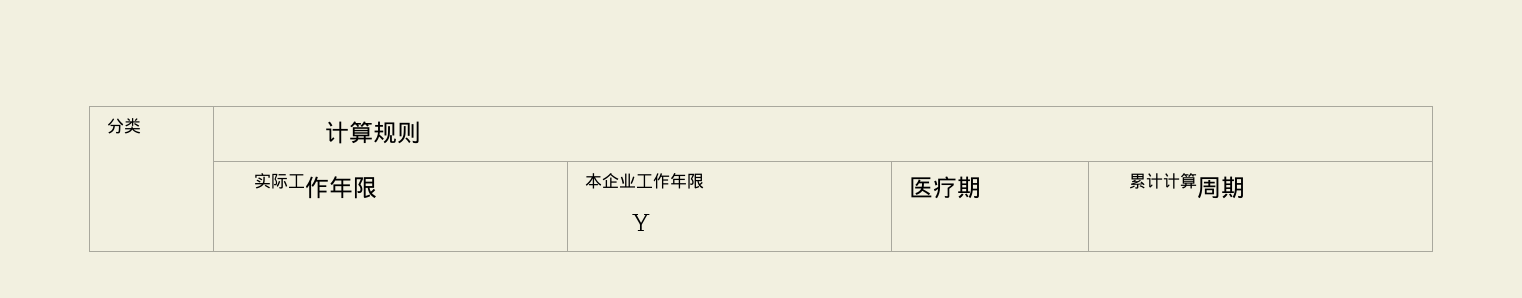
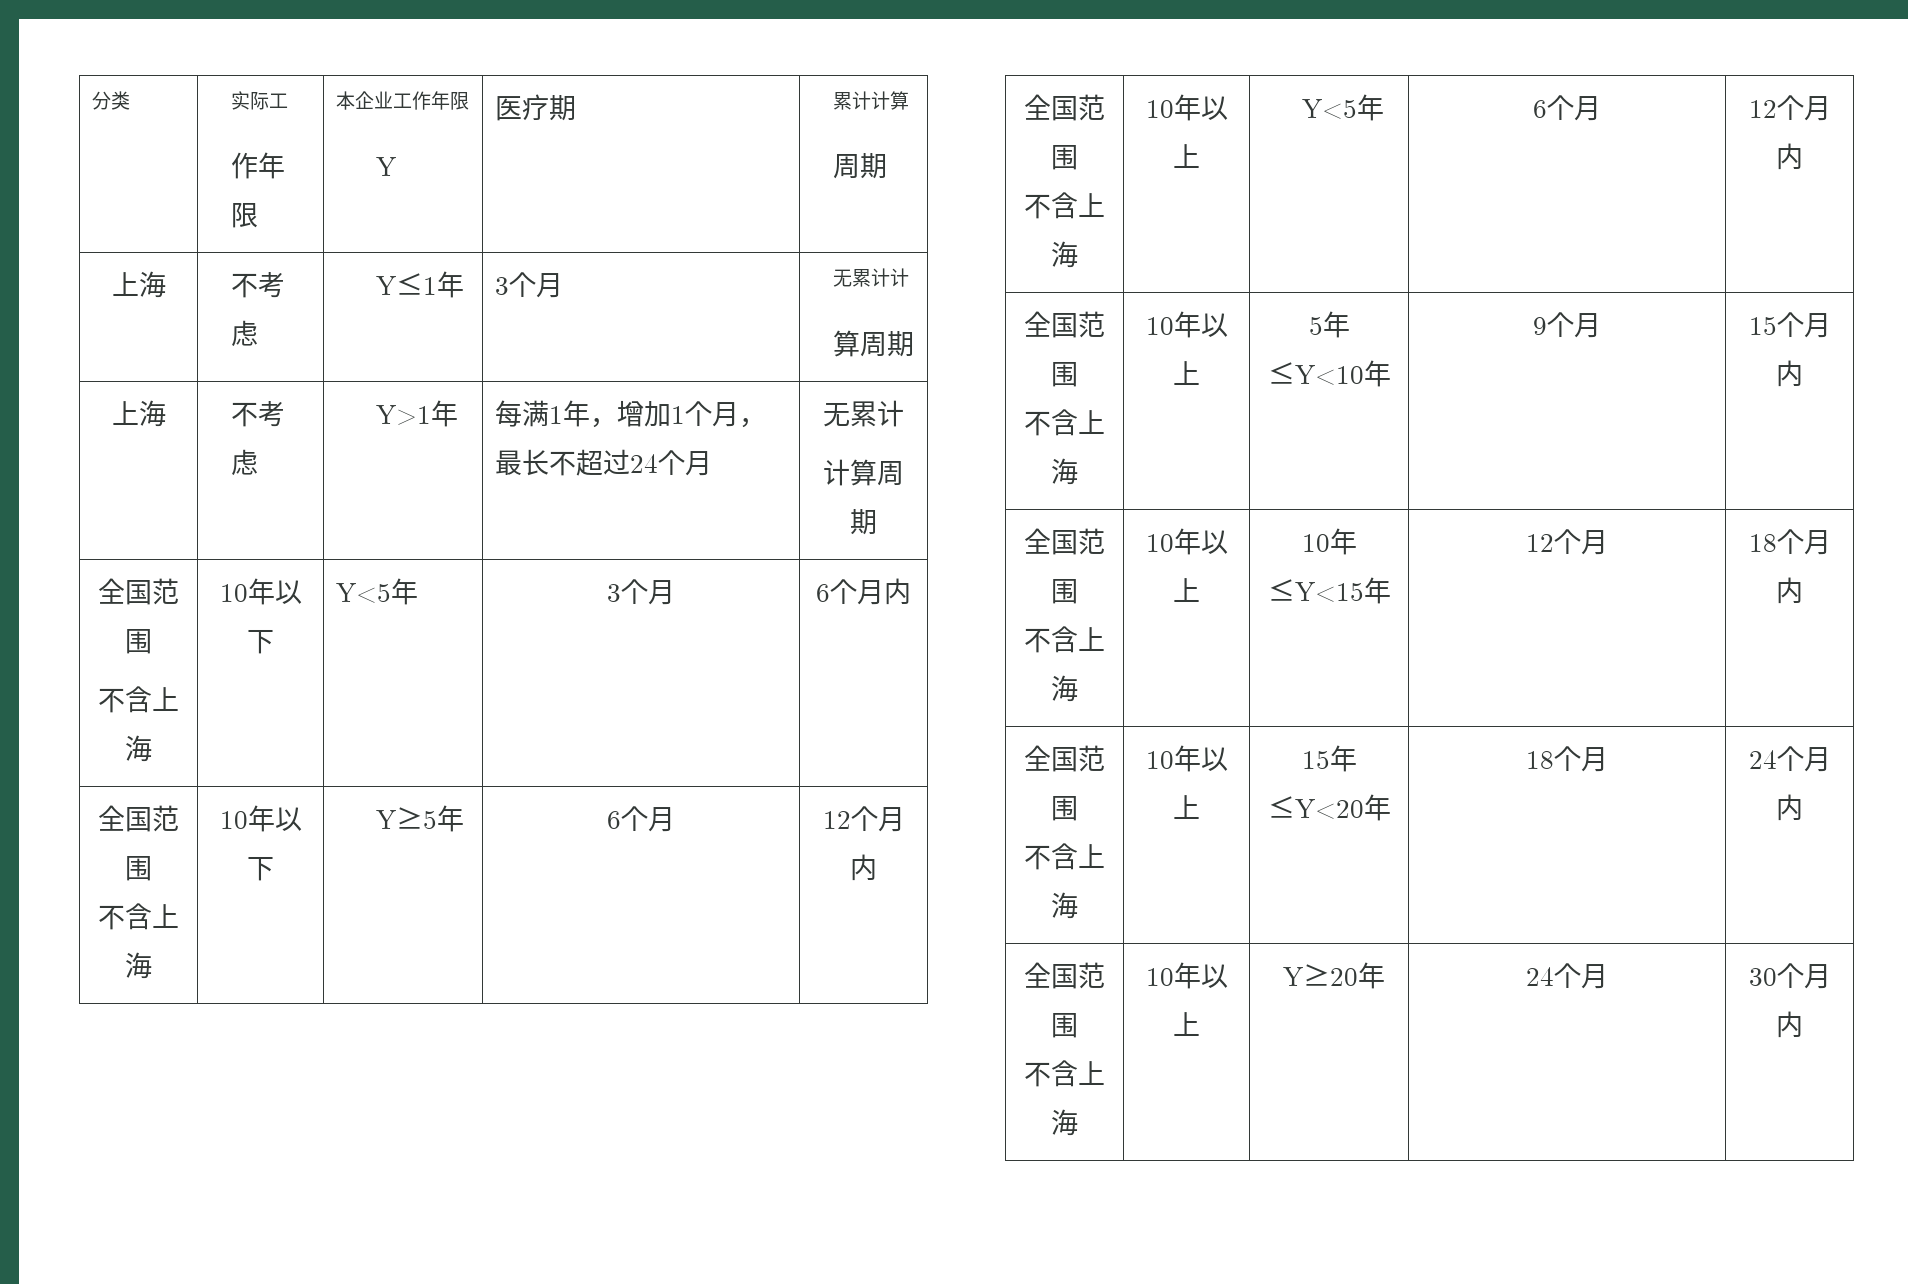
- 分类 | 计算规则
- | 实际工作年限 | 本企业工作年限
- Y | 医疗期 | 累计计算周期
+ 分类 | 实际工
+ 作年限 | 本企业工作年限
+ Y | 医疗期 | 累计计算
+ 周期
+ 上海 | 不考虑 | Y≤1年 | 3个月 | 无累计计
+ 算周期
+ 上海 | 不考虑 | Y>1年 | 每满1年，增加1个月，最长不超过24个月 | 无累计
+ 计算周期
+ 全国范围
+ 不含上海 | 10年以下 | Y<5年 | 3个月 | 6个月内
+ 全国范围
+ 不含上海 | 10年以下 | Y≥5年 | 6个月 | 12个月内
+ 全国范围
+ 不含上海 | 10年以上 | Y<5年 | 6个月 | 12个月内
+ 全国范围
+ 不含上海 | 10年以上 | 5年≤Y<10年 | 9个月 | 15个月内
+ 全国范围
+ 不含上海 | 10年以上 | 10年≤Y<15年 | 12个月 | 18个月内
+ 全国范围
+ 不含上海 | 10年以上 | 15年≤Y<20年 | 18个月 | 24个月内
+ 全国范围
+ 不含上海 | 10年以上 | Y≥20年 | 24个月 | 30个月内

